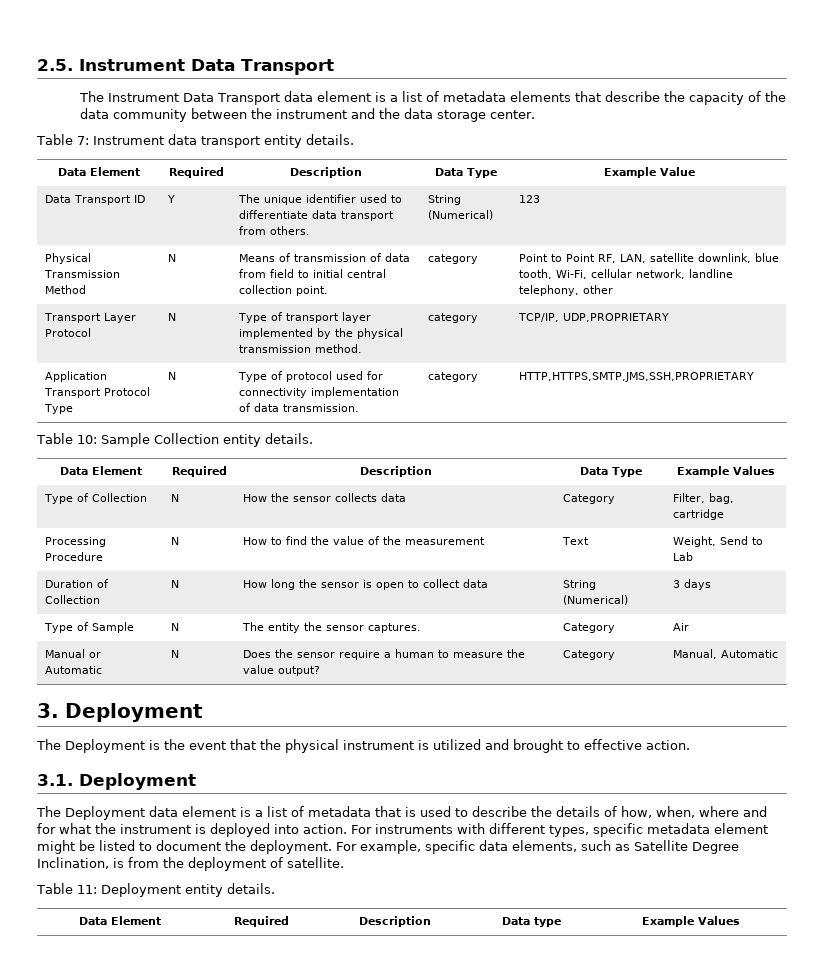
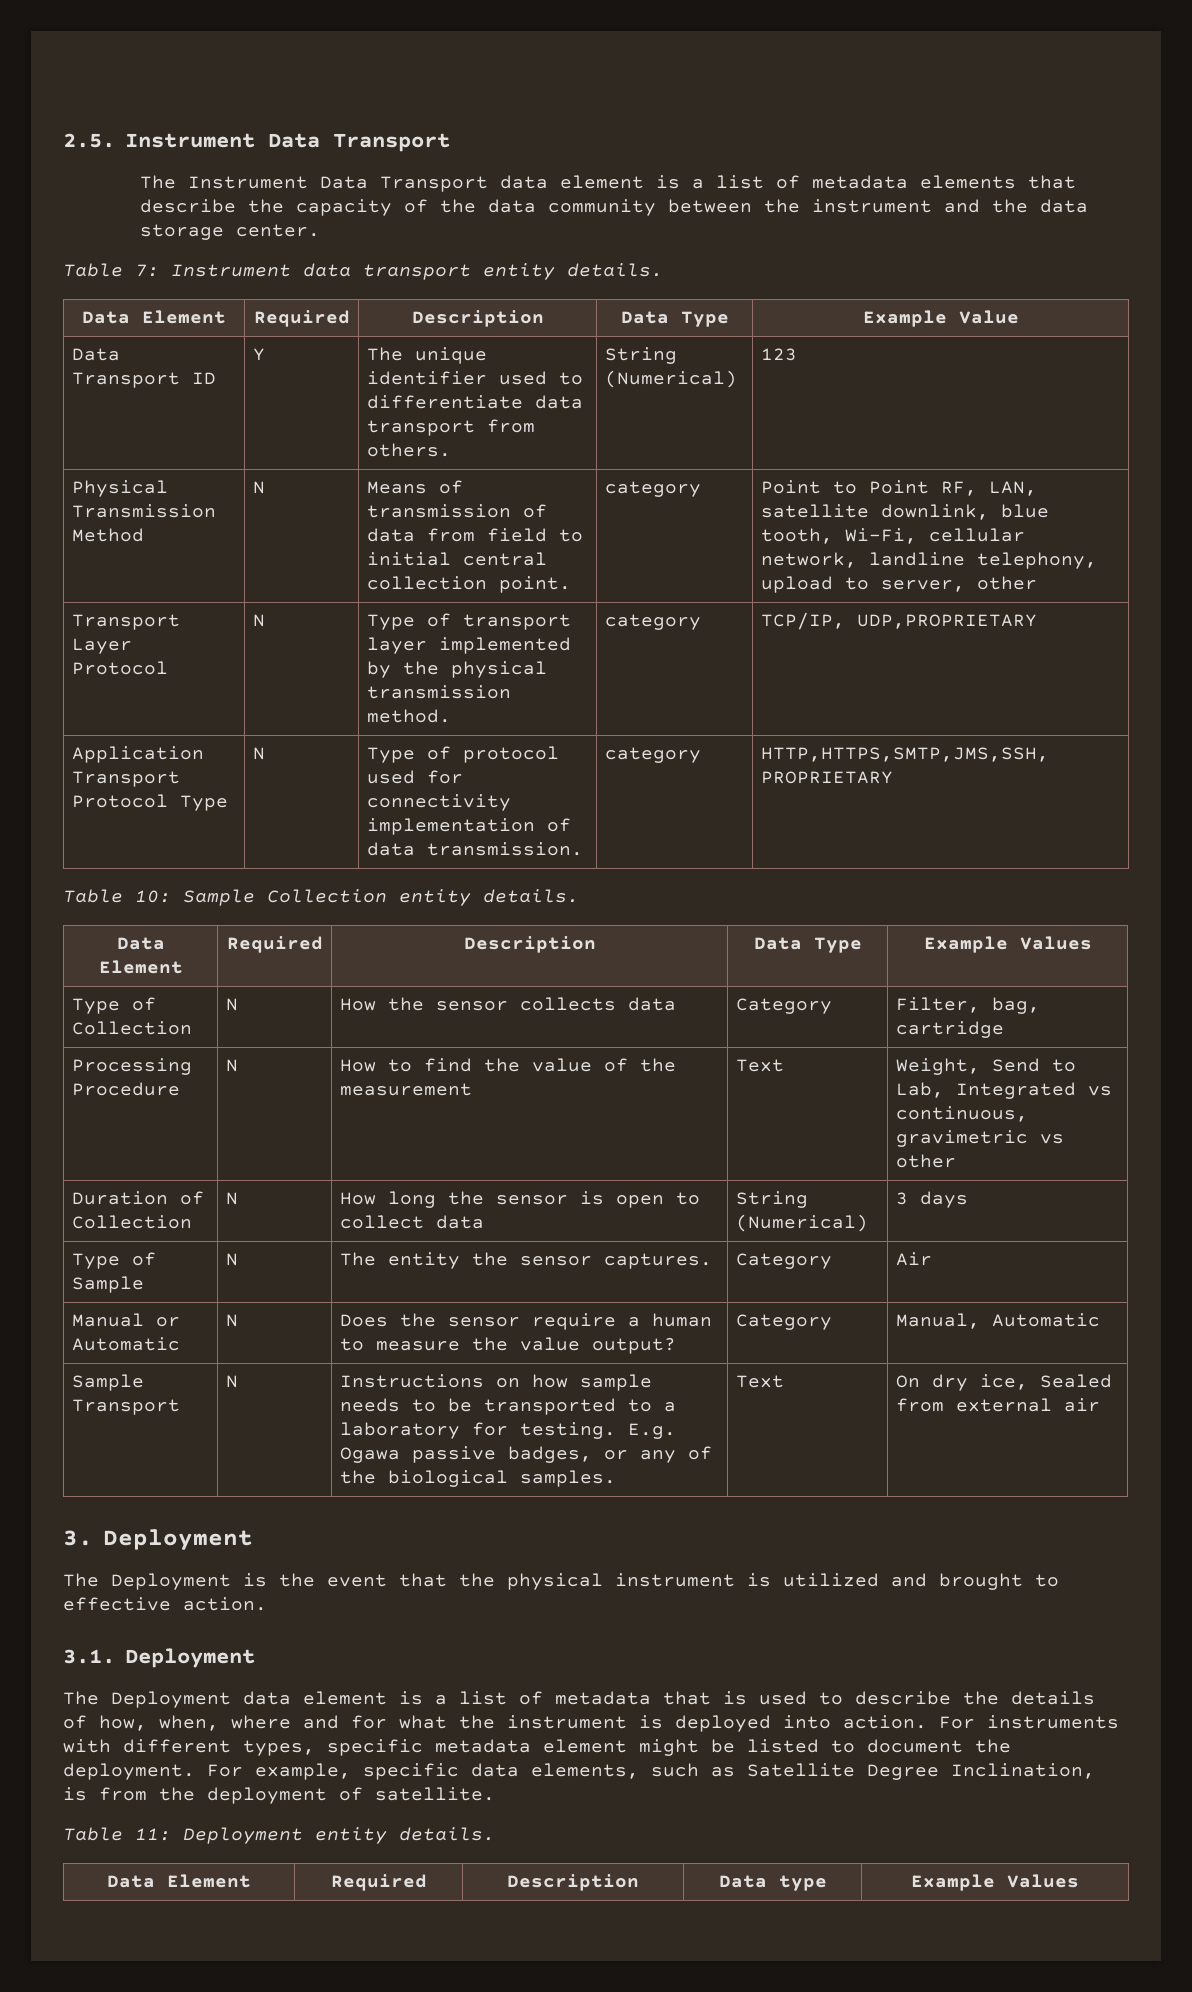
- Physical Transmission Method | N | Means of transmission of data from field to initial central collection point. | category | Point to Point RF, LAN, satellite downlink, blue tooth, Wi-Fi, cellular network, landline telephony, other
+ Physical Transmission Method | N | Means of transmission of data from field to initial central collection point. | category | Point to Point RF, LAN, satellite downlink, blue tooth, Wi-Fi, cellular network, landline telephony, upload to server, other
- Processing Procedure | N | How to find the value of the measurement | Text | Weight, Send to Lab
+ Processing Procedure | N | How to find the value of the measurement | Text | Weight, Send to Lab, Integrated vs continuous, gravimetric vs other
+ Sample Transport | N | Instructions on how sample needs to be transported to a laboratory for testing. E.g. Ogawa passive badges, or any of the biological samples. | Text | On dry ice, Sealed from external air

